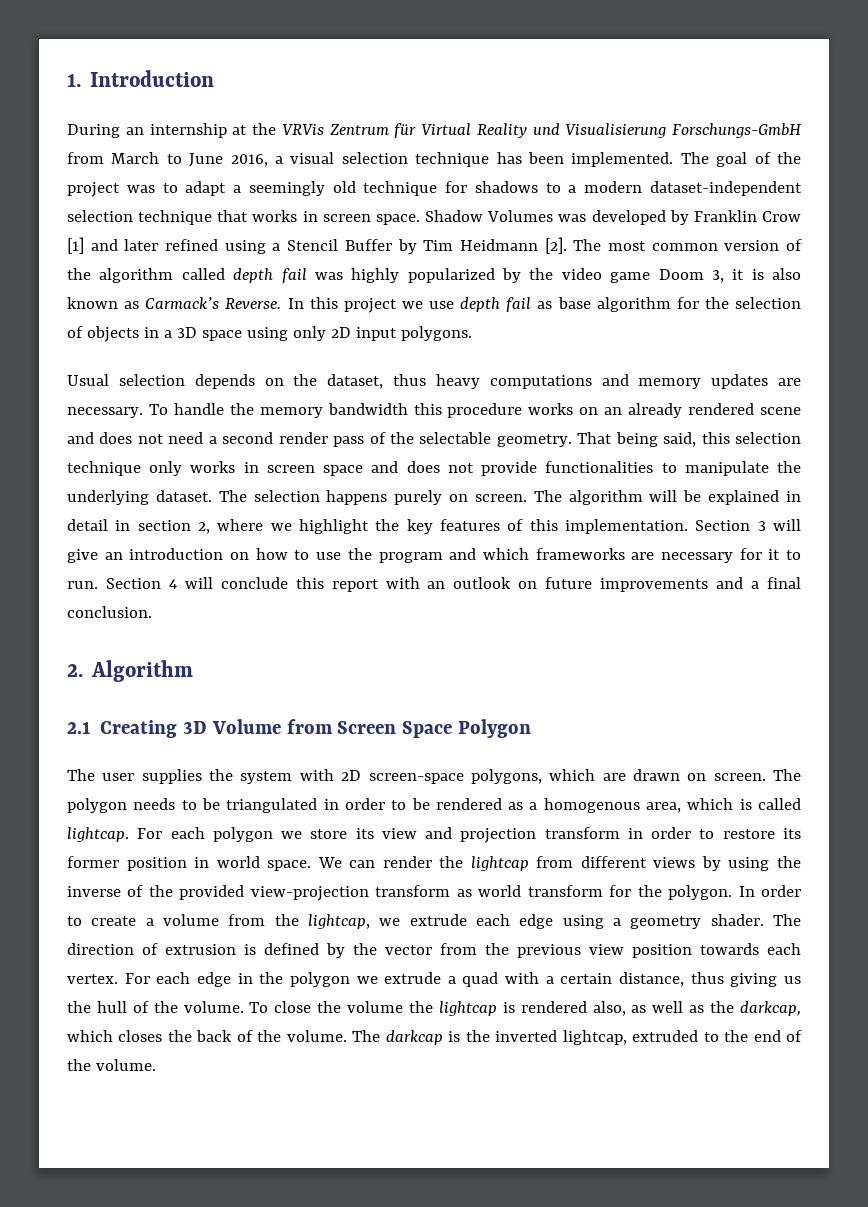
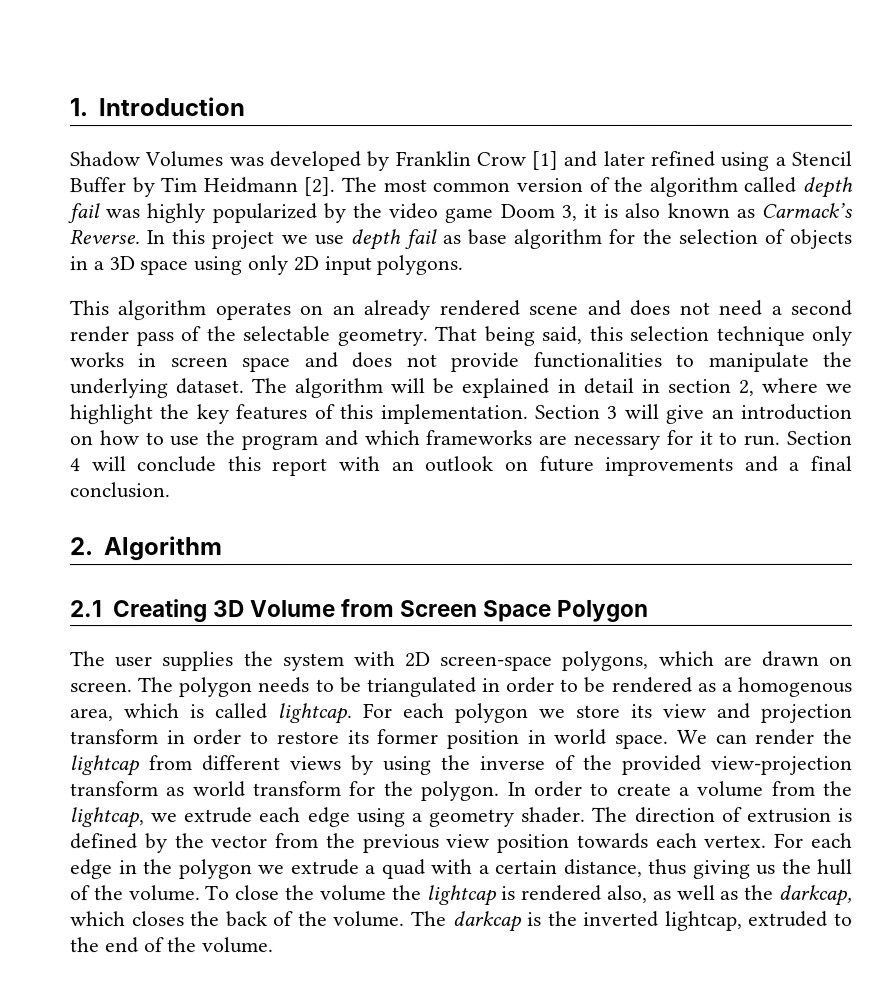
- During an internship at the VRVis Zentrum für Virtual Reality und Visualisierung Forschungs-GmbH from March to June 2016, a visual selection technique has been implemented. The goal of the project was to adapt a seemingly old technique for shadows to a modern dataset-independent selection technique that works in screen space.
- Usual selection depends on the dataset, thus heavy computations and memory updates are necessary. To handle the memory bandwidth this procedure works on an already rendered scene and does not need a second render pass of the selectable geometry.
+ This algorithm operates on an already rendered scene and does not need a second render pass of the selectable geometry.
- The selection happens purely on screen. The algorithm will be explained in detail in section 2, where we highlight the key features of this implementation.
+ The algorithm will be explained in detail in section 2, where we highlight the key features of this implementation.

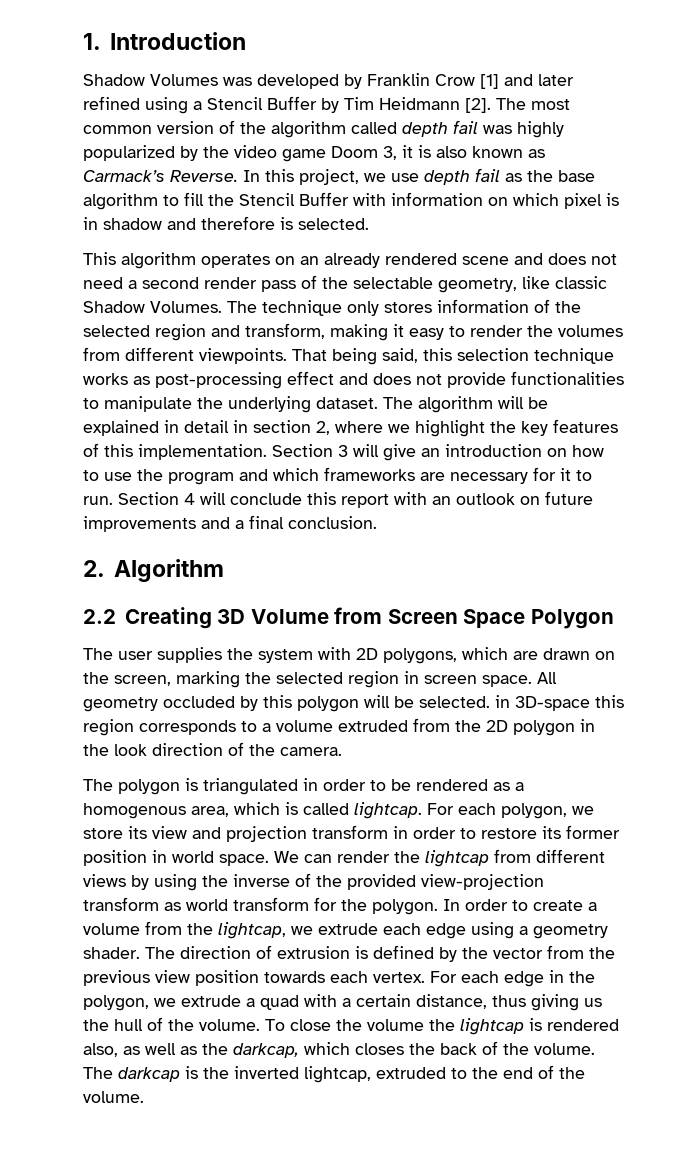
- In this project we use depth fail as base algorithm for the selection of objects in a 3D space using only 2D input polygons.
+ In this project, we use depth fail as the base algorithm to fill the Stencil Buffer with information on which pixel is in shadow and therefore is selected.
- This algorithm operates on an already rendered scene and does not need a second render pass of the selectable geometry.
+ This algorithm operates on an already rendered scene and does not need a second render pass of the selectable geometry, like classic Shadow Volumes. The technique only stores information of the selected region and transform, making it easy to render the volumes from different viewpoints.
- That being said, this selection technique only works in screen space and does not provide functionalities to manipulate the underlying dataset.
+ That being said, this selection technique works as post-processing effect and does not provide functionalities to manipulate the underlying dataset.
- 2.1 Creating 3D Volume from Screen Space Polygon
+ 2.2 Creating 3D Volume from Screen Space Polygon
- The user supplies the system with 2D screen-space polygons, which are drawn on screen. The polygon needs to be triangulated in order to be rendered as a homogenous area, which is called lightcap.
+ The user supplies the system with 2D polygons, which are drawn on the screen, marking the selected region in screen space. All geometry occluded by this polygon will be selected. in 3D-space this region corresponds to a volume extruded from the 2D polygon in the look direction of the camera.
+ The polygon is triangulated in order to be rendered as a homogenous area, which is called lightcap.
- For each polygon we store its view and projection transform in order to restore its former position in world space.
+ For each polygon, we store its view and projection transform in order to restore its former position in world space.
- For each edge in the polygon we extrude a quad with a certain distance, thus giving us the hull of the volume.
+ For each edge in the polygon, we extrude a quad with a certain distance, thus giving us the hull of the volume.

